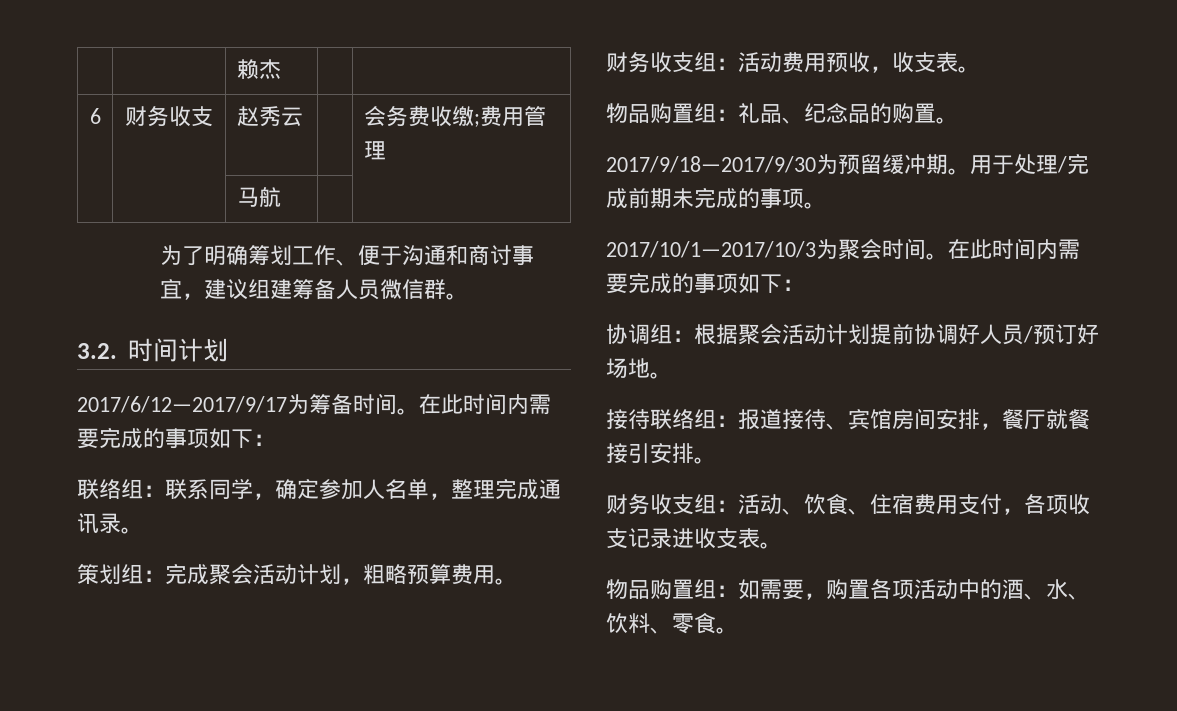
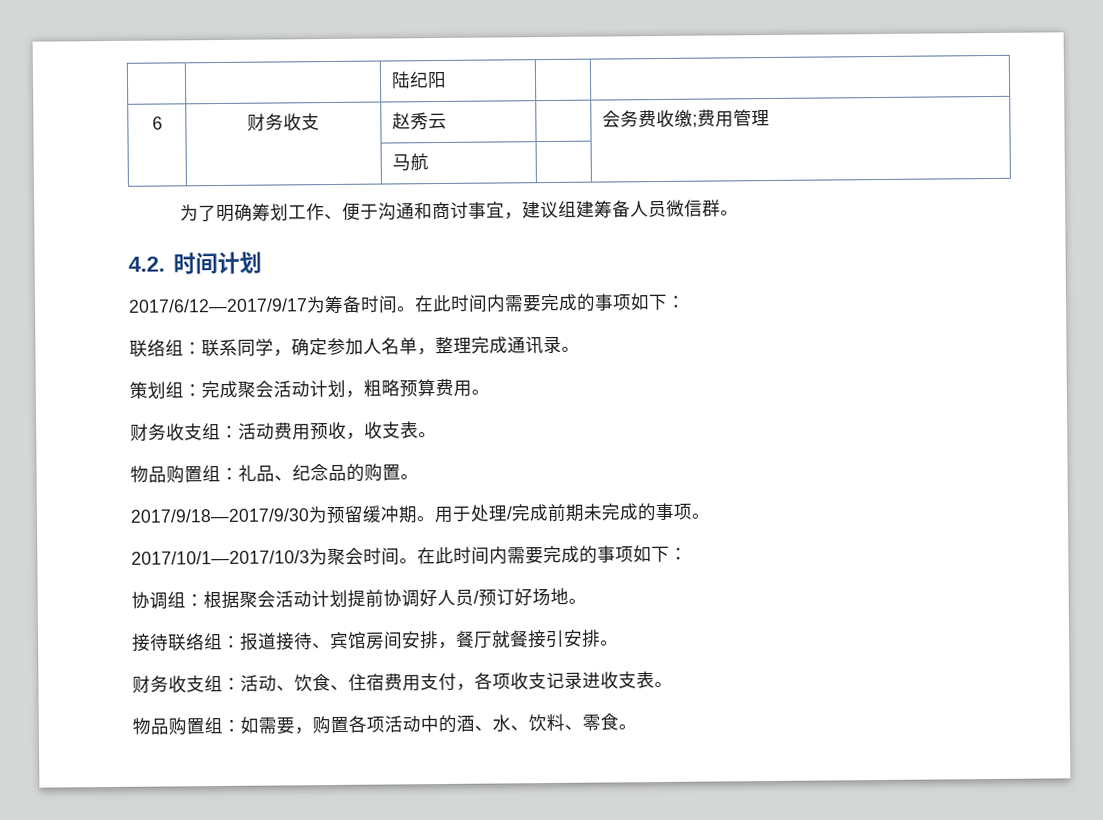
- | | 赖杰 | |
+ | | 陆纪阳 | |
- 3.2.时间计划
+ 4.2.时间计划

